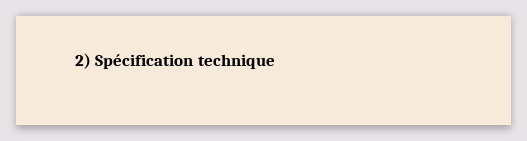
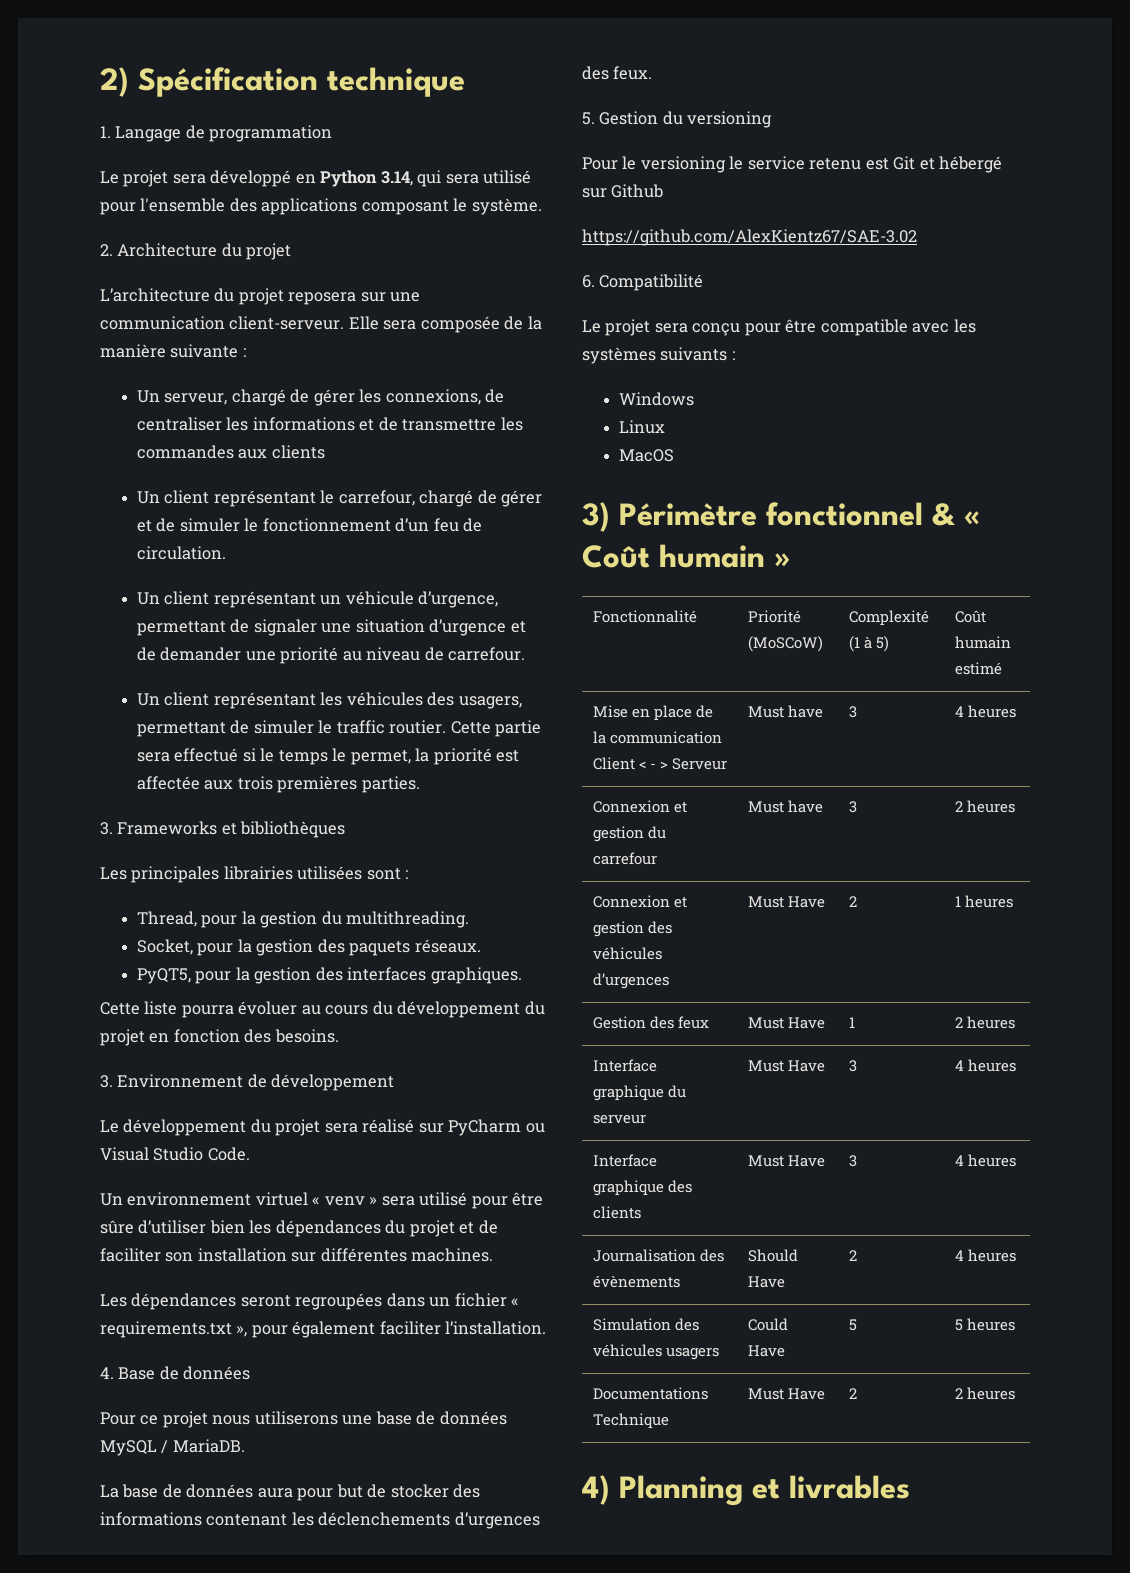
+ 1. Langage de programmation
+ Le projet sera développé en Python 3.14, qui sera utilisé pour l'ensemble des applications composant le système.
+ 2. Architecture du projet
+ L’architecture du projet reposera sur une communication client-serveur. Elle sera composée de la manière suivante :
+ Un serveur, chargé de gérer les connexions, de centraliser les informations et de transmettre les commandes aux clients
+ Un client représentant le carrefour, chargé de gérer et de simuler le fonctionnement d’un feu de circulation.
+ Un client représentant un véhicule d’urgence, permettant de signaler une situation d’urgence et de demander une priorité au niveau de carrefour.
+ Un client représentant les véhicules des usagers, permettant de simuler le traffic routier. Cette partie sera effectué si le temps le permet, la priorité est affectée aux trois premières parties.
+ 3. Frameworks et bibliothèques
+ Les principales librairies utilisées sont :
+ Thread, pour la gestion du multithreading.
+ Socket, pour la gestion des paquets réseaux.
+ PyQT5, pour la gestion des interfaces graphiques.
+ Cette liste pourra évoluer au cours du développement du projet en fonction des besoins.
+ 3. Environnement de développement
+ Le développement du projet sera réalisé sur PyCharm ou Visual Studio Code.
+ Un environnement virtuel « venv » sera utilisé pour être sûre d’utiliser bien les dépendances du projet et de faciliter son installation sur différentes machines.
+ Les dépendances seront regroupées dans un fichier « requirements.txt », pour également faciliter l’installation.
+ 4. Base de données
+ Pour ce projet nous utiliserons une base de données MySQL / MariaDB.
+ La base de données aura pour but de stocker des informations contenant les déclenchements d’urgences des feux.
+ 5. Gestion du versioning
+ Pour le versioning le service retenu est Git et hébergé sur Github
+ https://github.com/AlexKientz67/SAE-3.02
+ 6. Compatibilité
+ Le projet sera conçu pour être compatible avec les systèmes suivants :
+ Windows
+ Linux
+ MacOS
+ 3) Périmètre fonctionnel & « Coût humain »
+ Fonctionnalité | Priorité (MoSCoW) | Complexité (1 à 5) | Coût humain estimé
+ Mise en place de la communication Client < - > Serveur | Must have | 3 | 4 heures
+ Connexion et gestion du carrefour | Must have | 3 | 2 heures
+ Connexion et gestion des véhicules d’urgences | Must Have | 2 | 1 heures
+ Gestion des feux | Must Have | 1 | 2 heures
+ Interface graphique du serveur | Must Have | 3 | 4 heures
+ Interface graphique des clients | Must Have | 3 | 4 heures
+ Journalisation des évènements | Should Have | 2 | 4 heures
+ Simulation des véhicules usagers | Could Have | 5 | 5 heures
+ Documentations Technique | Must Have | 2 | 2 heures
+ 4) Planning et livrables

